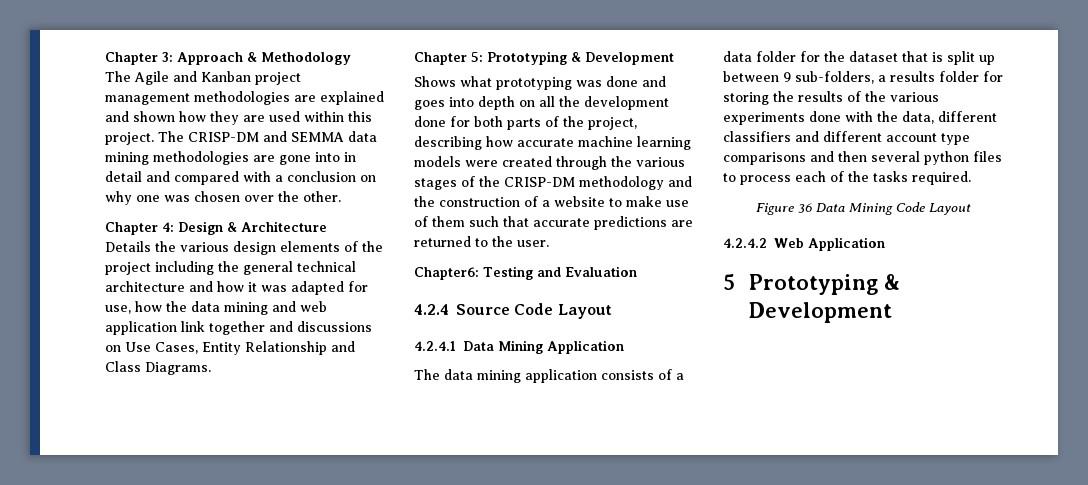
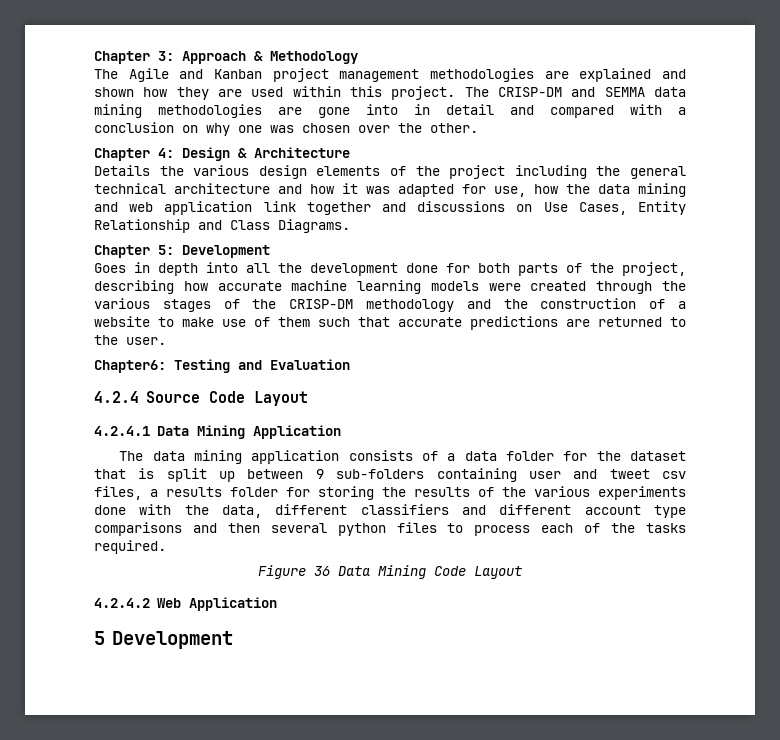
- Chapter 5: Prototyping & Development
+ Chapter 5: Development
- Shows what prototyping was done and goes into depth on all the development done for both parts of the project, describing how accurate machine learning models were created through the various stages of the CRISP-DM methodology and the construction of a website to make use of them such that accurate predictions are returned to the user.
+ Goes in depth into all the development done for both parts of the project, describing how accurate machine learning models were created through the various stages of the CRISP-DM methodology and the construction of a website to make use of them such that accurate predictions are returned to the user.
- The data mining application consists of a data folder for the dataset that is split up between 9 sub-folders, a results folder for storing the results of the various experiments done with the data, different classifiers and different account type comparisons and then several python files to process each of the tasks required.
+ The data mining application consists of a data folder for the dataset that is split up between 9 sub-folders containing user and tweet csv files, a results folder for storing the results of the various experiments done with the data, different classifiers and different account type comparisons and then several python files to process each of the tasks required.
- 5 Prototyping & Development
+ 5 Development

